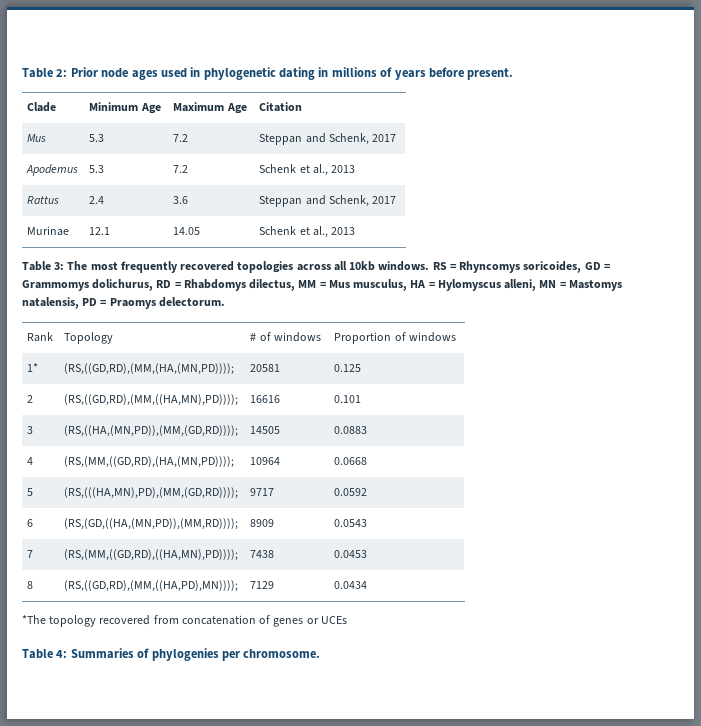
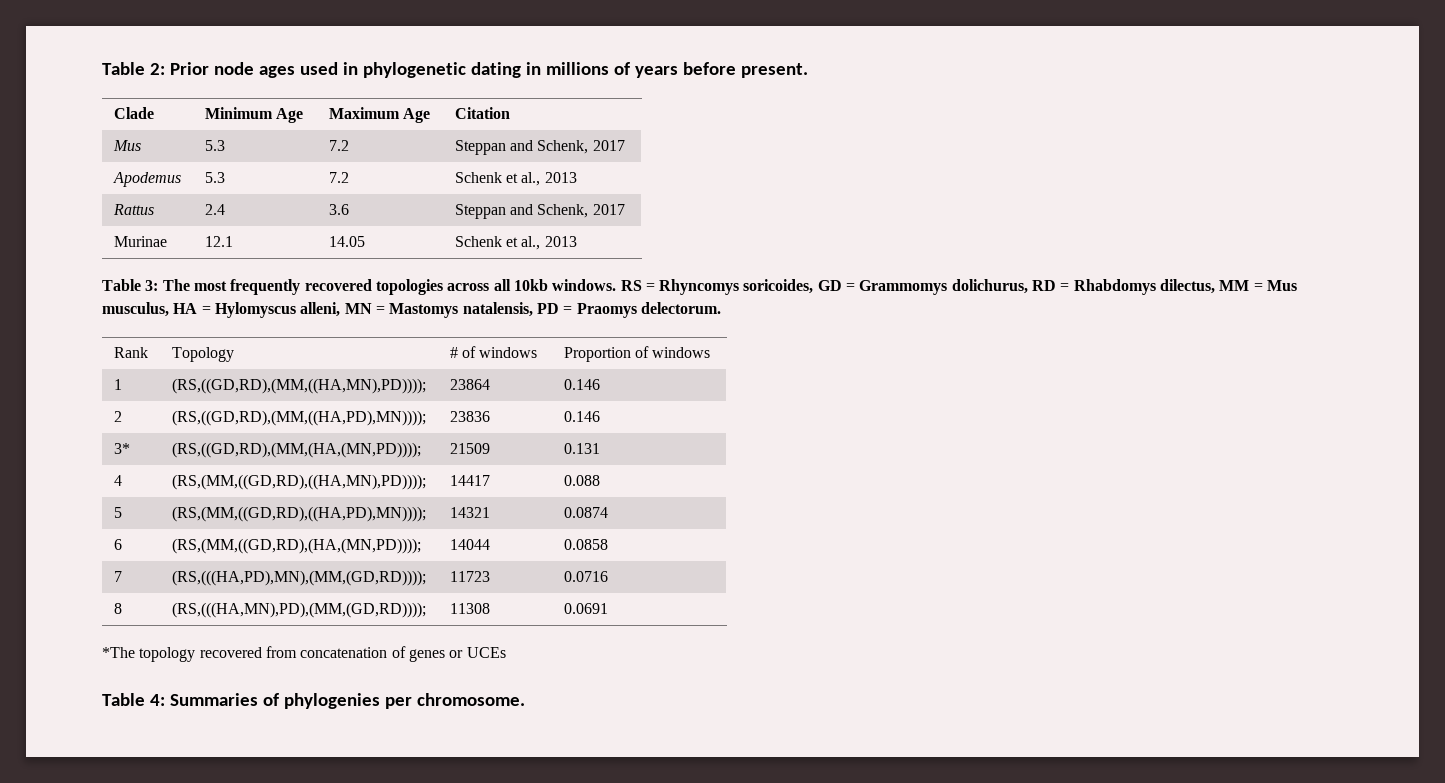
- 1* | (RS,((GD,RD),(MM,(HA,(MN,PD)))); | 20581 | 0.125
- 2 | (RS,((GD,RD),(MM,((HA,MN),PD)))); | 16616 | 0.101
- 3 | (RS,((HA,(MN,PD)),(MM,(GD,RD)))); | 14505 | 0.0883
- 4 | (RS,(MM,((GD,RD),(HA,(MN,PD)))); | 10964 | 0.0668
- 5 | (RS,(((HA,MN),PD),(MM,(GD,RD)))); | 9717 | 0.0592
- 6 | (RS,(GD,((HA,(MN,PD)),(MM,RD)))); | 8909 | 0.0543
- 7 | (RS,(MM,((GD,RD),((HA,MN),PD)))); | 7438 | 0.0453
- 8 | (RS,((GD,RD),(MM,((HA,PD),MN)))); | 7129 | 0.0434
+ 1 | (RS,((GD,RD),(MM,((HA,MN),PD)))); | 23864 | 0.146
+ 2 | (RS,((GD,RD),(MM,((HA,PD),MN)))); | 23836 | 0.146
+ 3* | (RS,((GD,RD),(MM,(HA,(MN,PD)))); | 21509 | 0.131
+ 4 | (RS,(MM,((GD,RD),((HA,MN),PD)))); | 14417 | 0.088
+ 5 | (RS,(MM,((GD,RD),((HA,PD),MN)))); | 14321 | 0.0874
+ 6 | (RS,(MM,((GD,RD),(HA,(MN,PD)))); | 14044 | 0.0858
+ 7 | (RS,(((HA,PD),MN),(MM,(GD,RD)))); | 11723 | 0.0716
+ 8 | (RS,(((HA,MN),PD),(MM,(GD,RD)))); | 11308 | 0.0691

